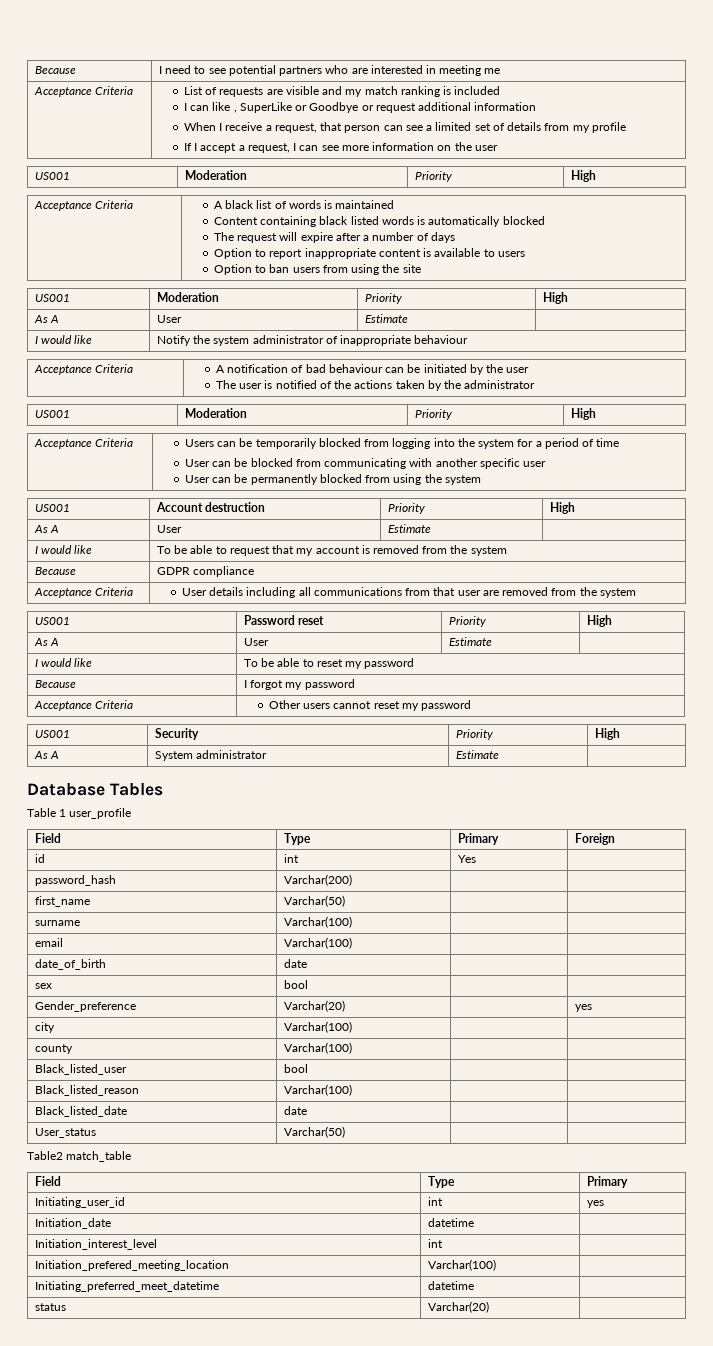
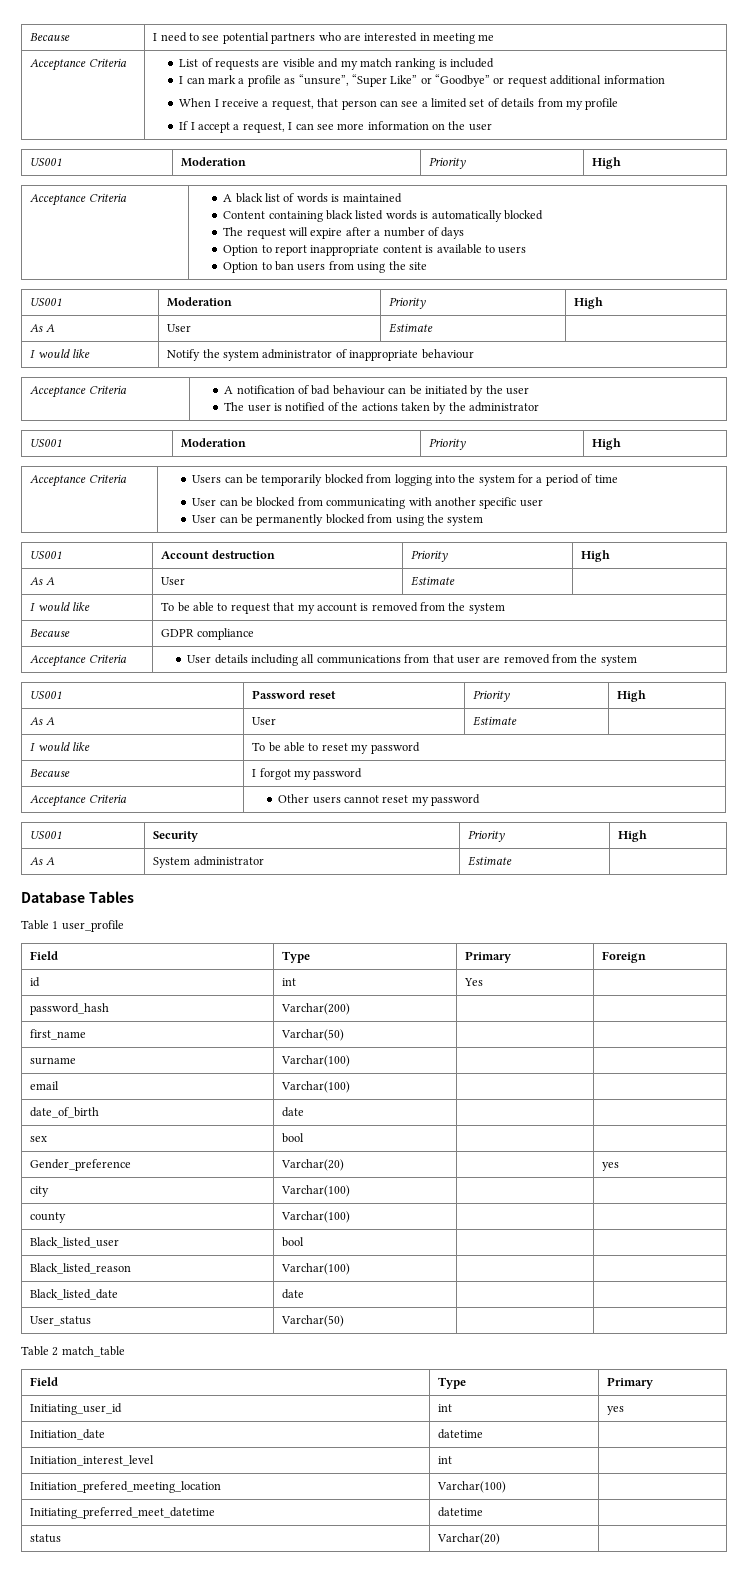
- I can like , SuperLike or Goodbye or request additional information
+ I can mark a profile as “unsure”, “Super Like” or “Goodbye” or request additional information
- Table2 match_table
+ Table 2 match_table

